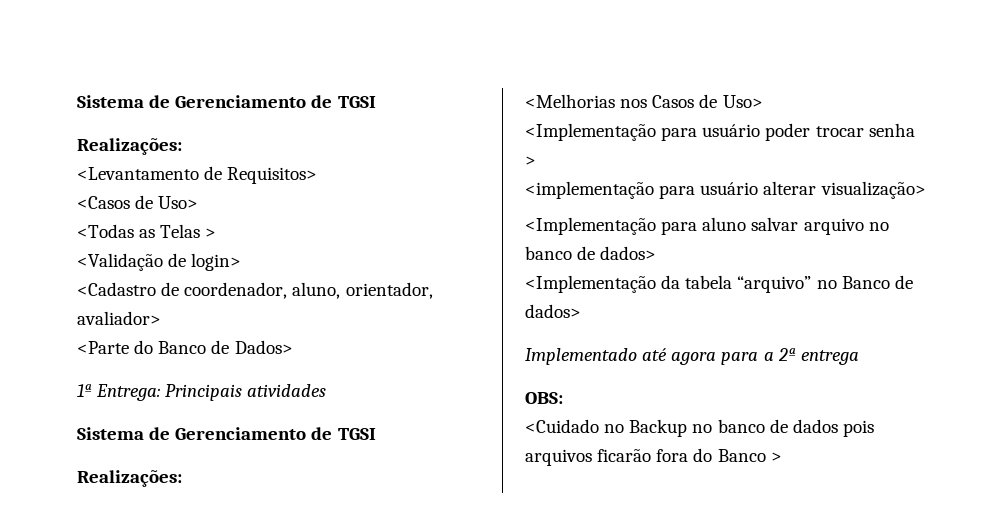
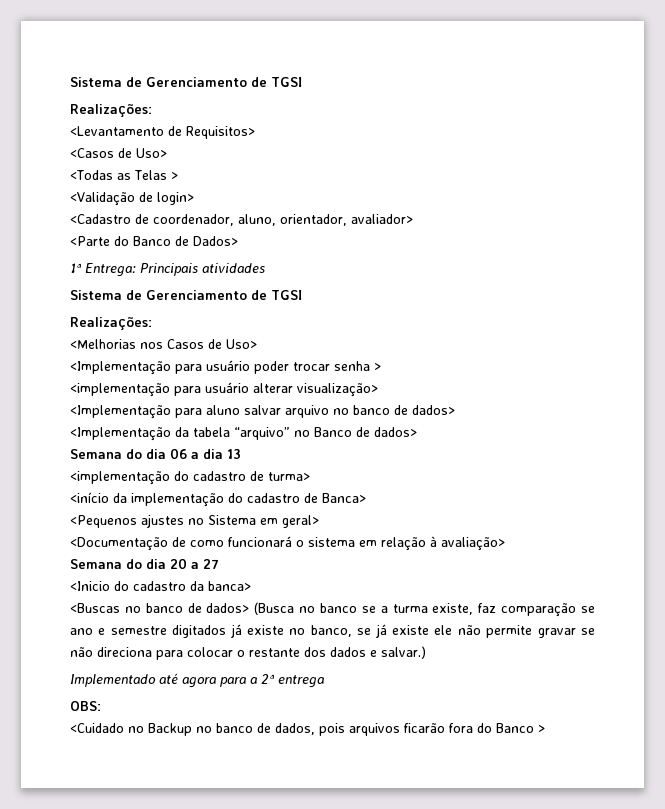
+ Semana do dia 06 a dia 13
+ <implementação do cadastro de turma>
+ <início da implementação do cadastro de Banca>
+ <Pequenos ajustes no Sistema em geral>
+ <Documentação de como funcionará o sistema em relação à avaliação>
+ Semana do dia 20 a 27
+ <Inicio do cadastro da banca>
+ <Buscas no banco de dados> (Busca no banco se a turma existe, faz comparação se ano e semestre digitados já existe no banco, se já existe ele não permite gravar se não direciona para colocar o restante dos dados e salvar.)
- <Cuidado no Backup no banco de dados pois arquivos ficarão fora do Banco >
+ <Cuidado no Backup no banco de dados, pois arquivos ficarão fora do Banco >

